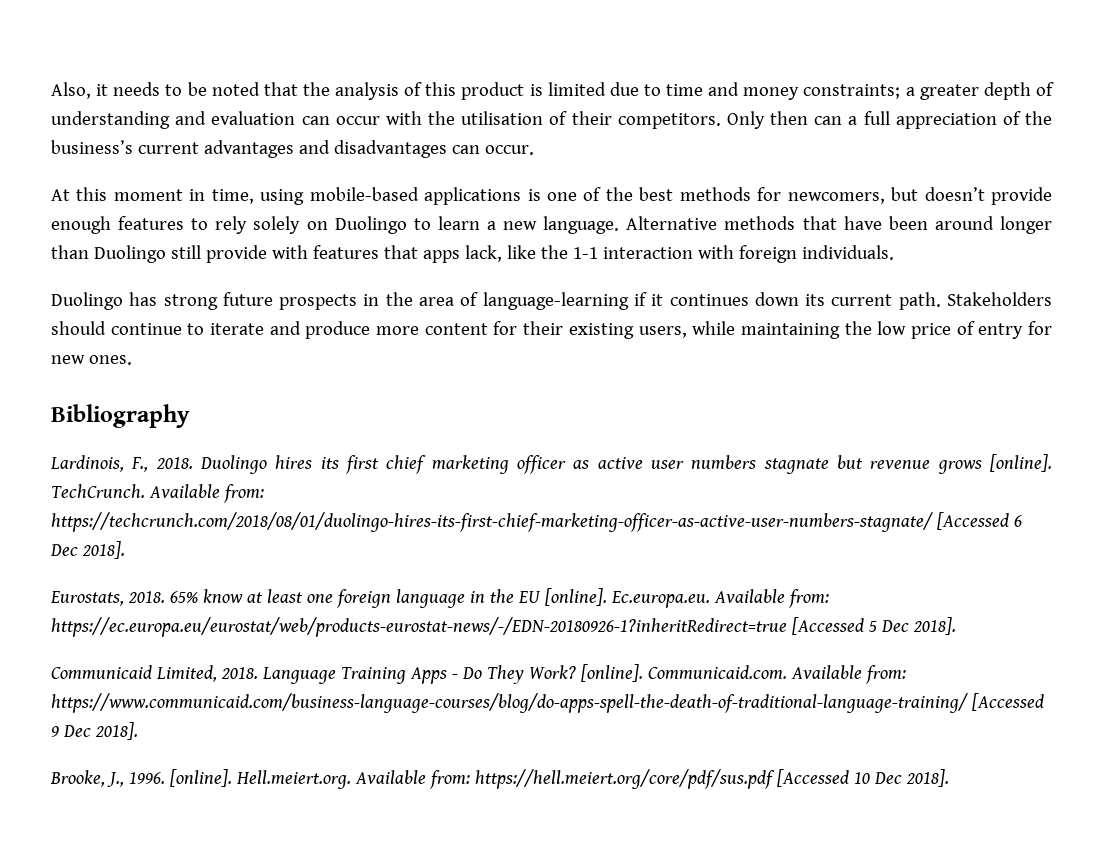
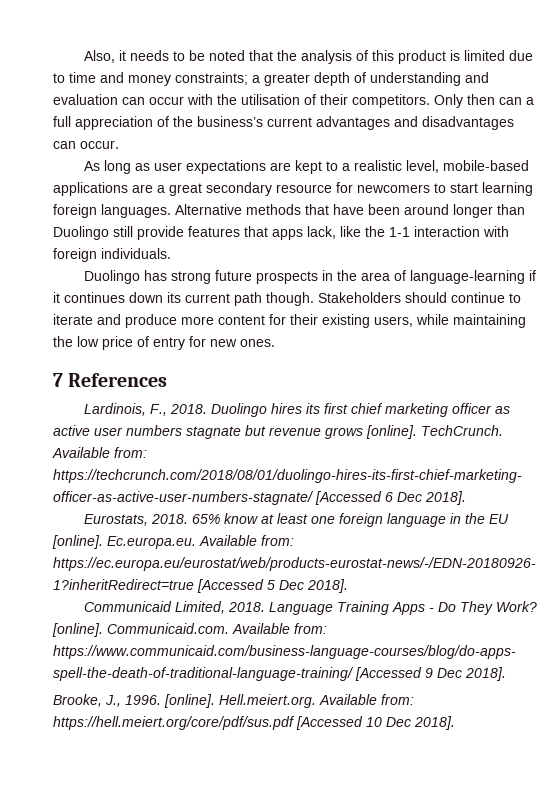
- At this moment in time, using mobile-based applications is one of the best methods for newcomers, but doesn’t provide enough features to rely solely on Duolingo to learn a new language.
+ As long as user expectations are kept to a realistic level, mobile-based applications are a great secondary resource for newcomers to start learning foreign languages.
- Alternative methods that have been around longer than Duolingo still provide with features that apps lack, like the 1-1 interaction with foreign individuals.
+ Alternative methods that have been around longer than Duolingo still provide features that apps lack, like the 1-1 interaction with foreign individuals.
- Duolingo has strong future prospects in the area of language-learning if it continues down its current path.
+ Duolingo has strong future prospects in the area of language-learning if it continues down its current path though.
- Bibliography
+ 7 References

